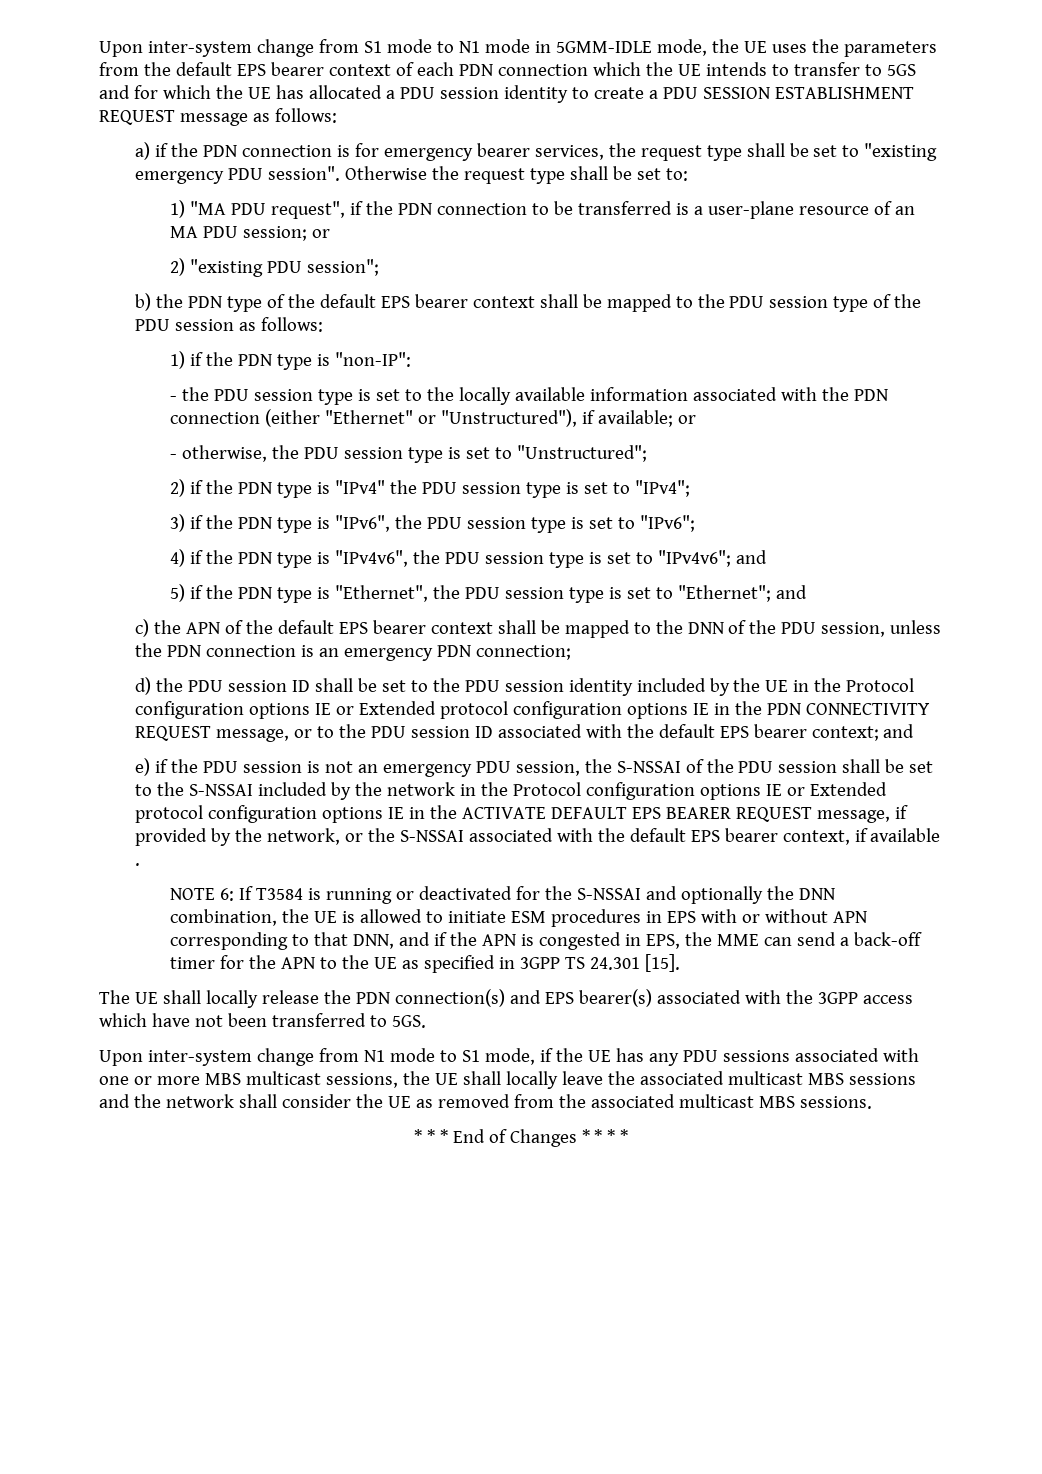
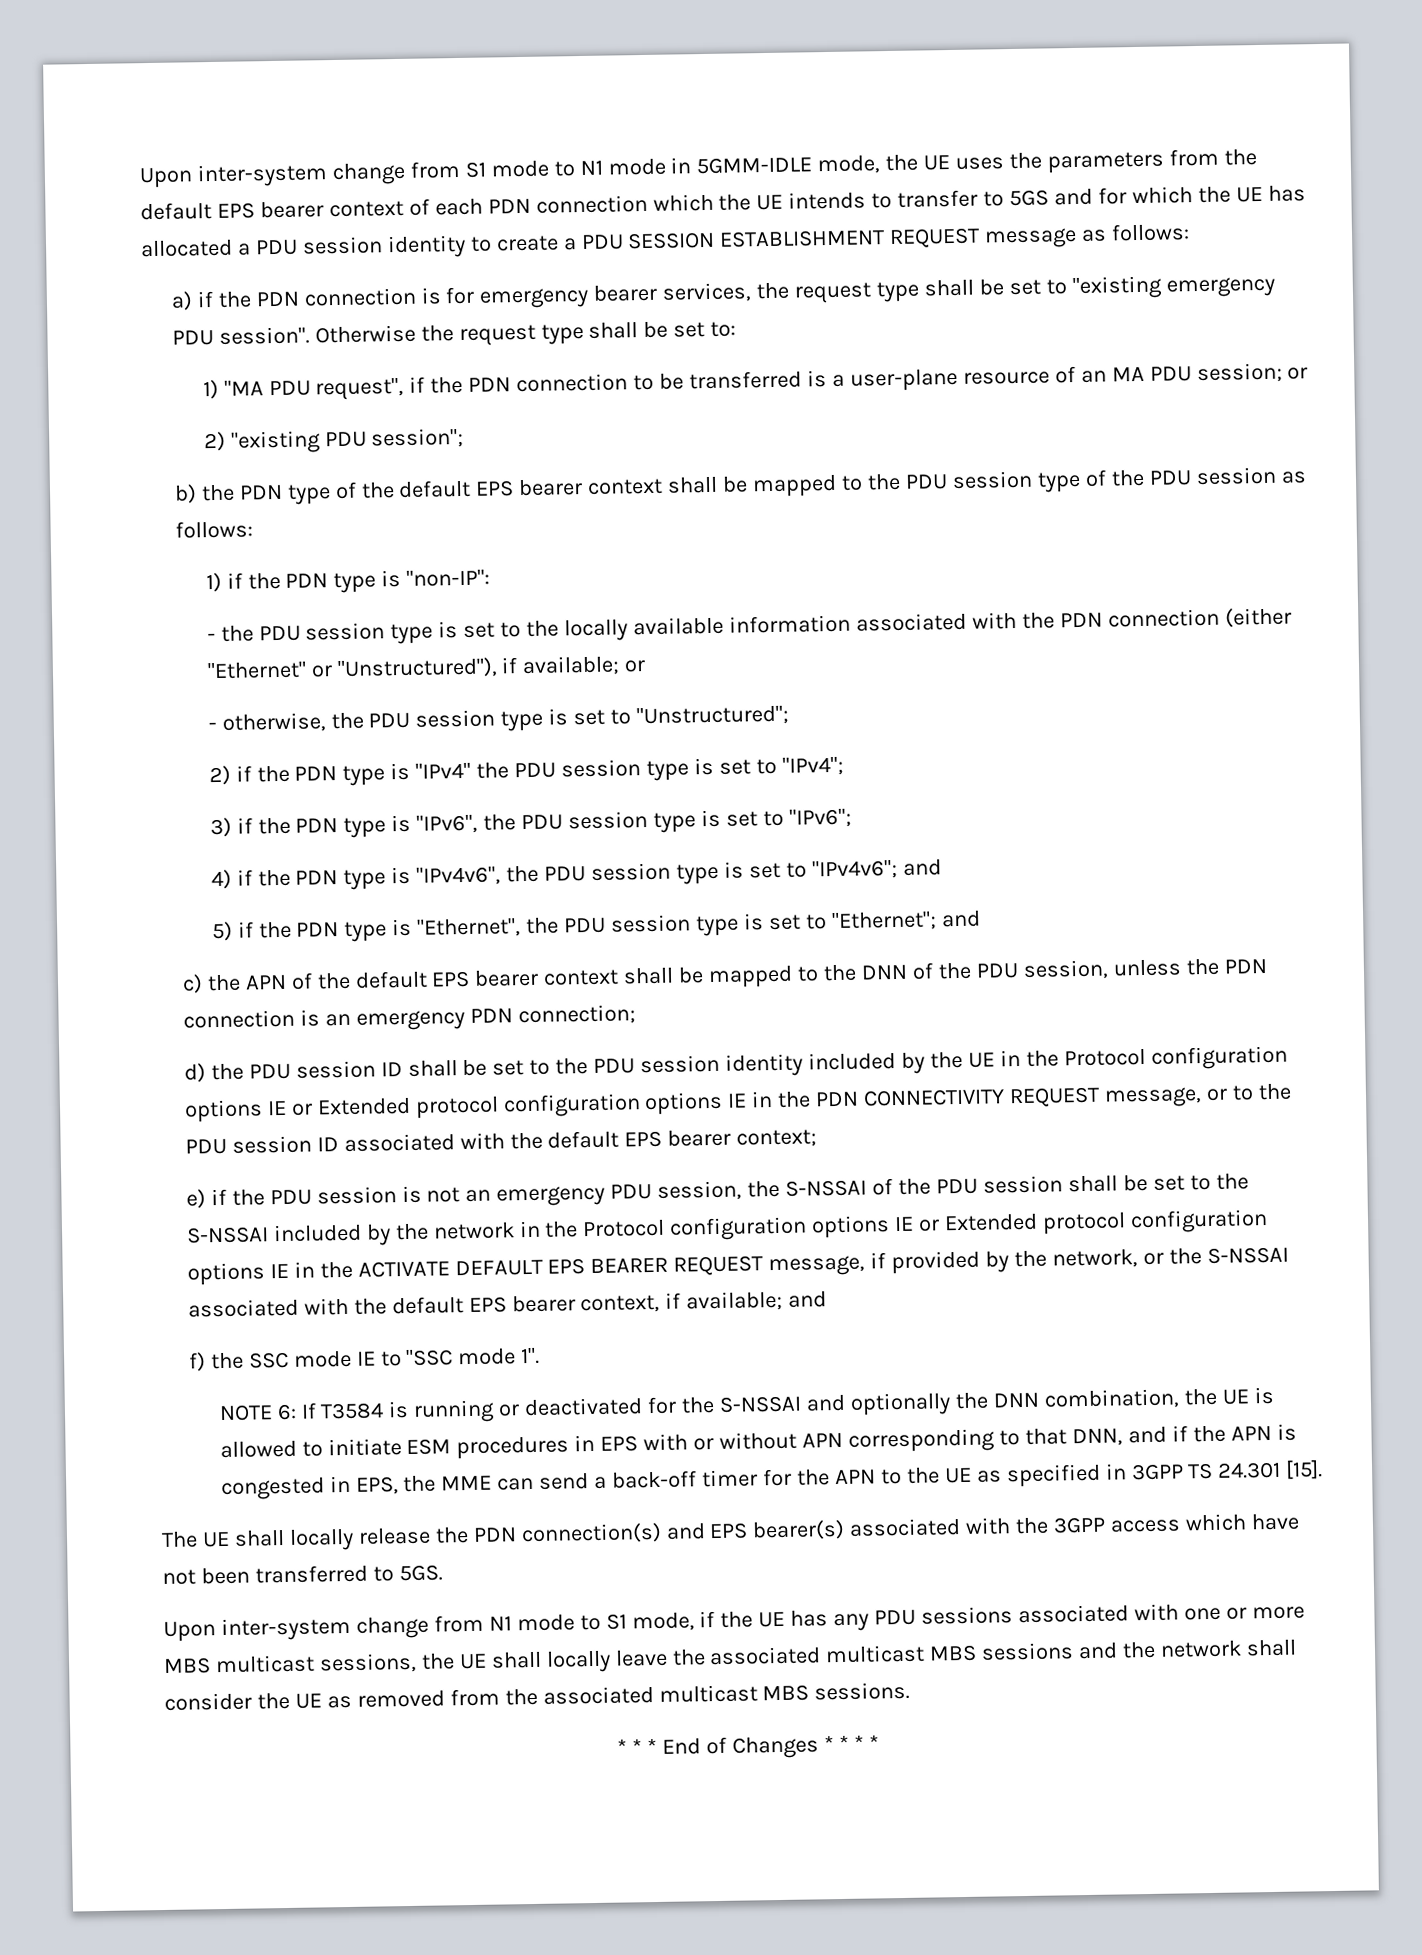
- d) the PDU session ID shall be set to the PDU session identity included by the UE in the Protocol configuration options IE or Extended protocol configuration options IE in the PDN CONNECTIVITY REQUEST message, or to the PDU session ID associated with the default EPS bearer context; and
+ d) the PDU session ID shall be set to the PDU session identity included by the UE in the Protocol configuration options IE or Extended protocol configuration options IE in the PDN CONNECTIVITY REQUEST message, or to the PDU session ID associated with the default EPS bearer context;
- e) if the PDU session is not an emergency PDU session, the S-NSSAI of the PDU session shall be set to the S-NSSAI included by the network in the Protocol configuration options IE or Extended protocol configuration options IE in the ACTIVATE DEFAULT EPS BEARER REQUEST message, if provided by the network, or the S-NSSAI associated with the default EPS bearer context, if available .
+ e) if the PDU session is not an emergency PDU session, the S-NSSAI of the PDU session shall be set to the S-NSSAI included by the network in the Protocol configuration options IE or Extended protocol configuration options IE in the ACTIVATE DEFAULT EPS BEARER REQUEST message, if provided by the network, or the S-NSSAI associated with the default EPS bearer context, if available; and
+ f) the SSC mode IE to "SSC mode 1".

